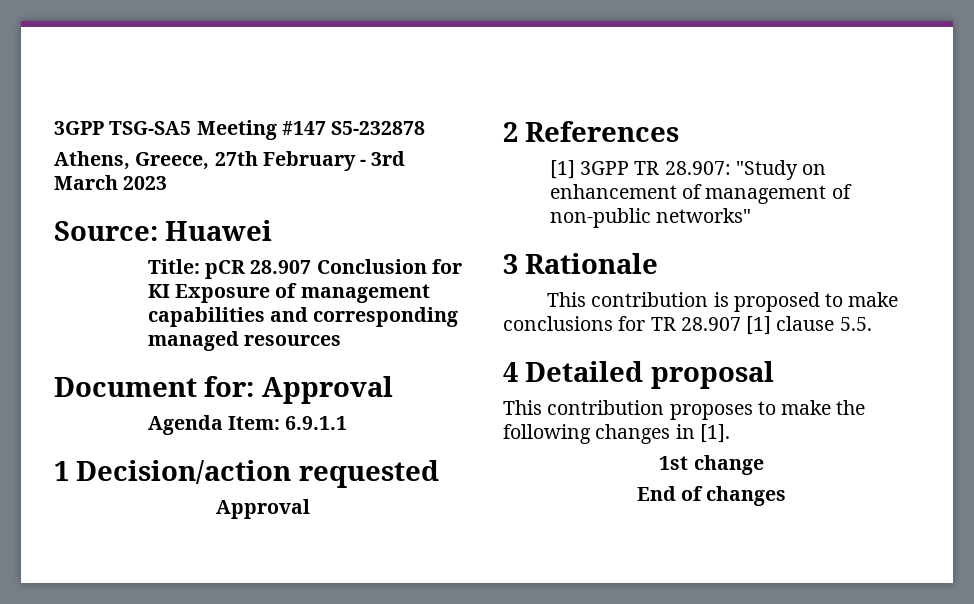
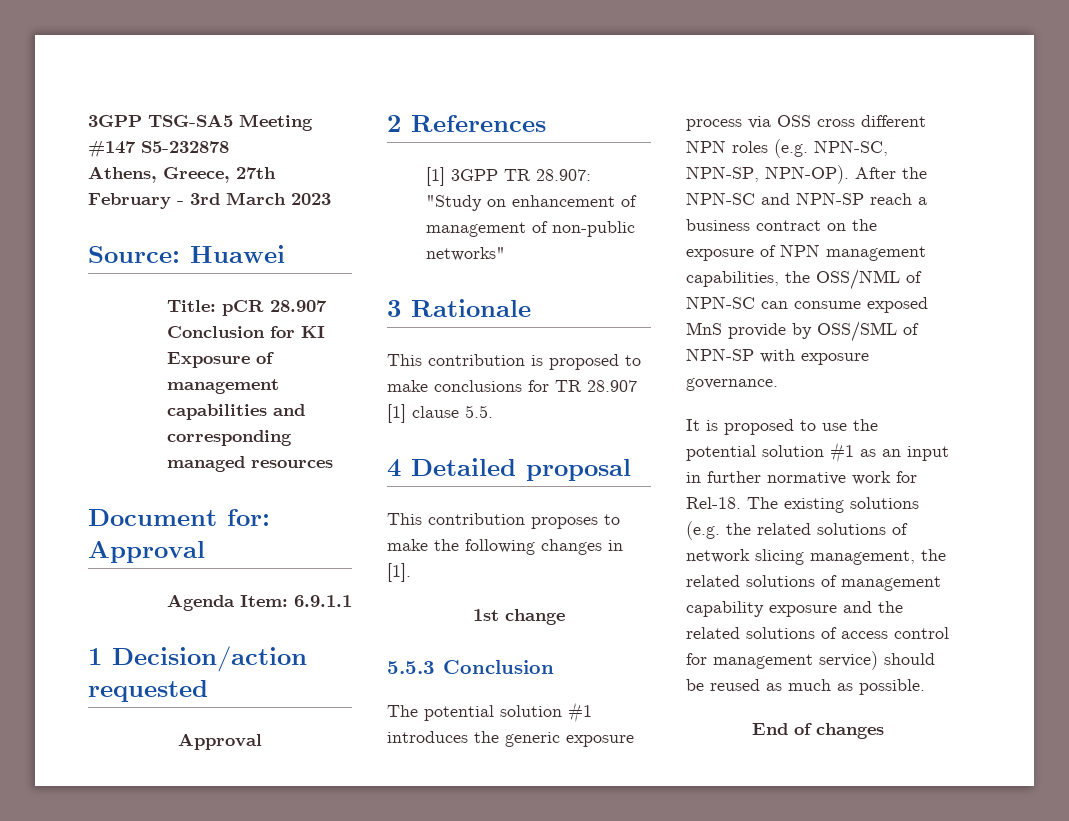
+ 5.5.3 Conclusion
+ The potential solution #1 introduces the generic exposure process via OSS cross different NPN roles (e.g. NPN-SC, NPN-SP, NPN-OP). After the NPN-SC and NPN-SP reach a business contract on the exposure of NPN management capabilities, the OSS/NML of NPN-SC can consume exposed MnS provide by OSS/SML of NPN-SP with exposure governance.
+ It is proposed to use the potential solution #1 as an input in further normative work for Rel-18. The existing solutions (e.g. the related solutions of network slicing management, the related solutions of management capability exposure and the related solutions of access control for management service) should be reused as much as possible.

